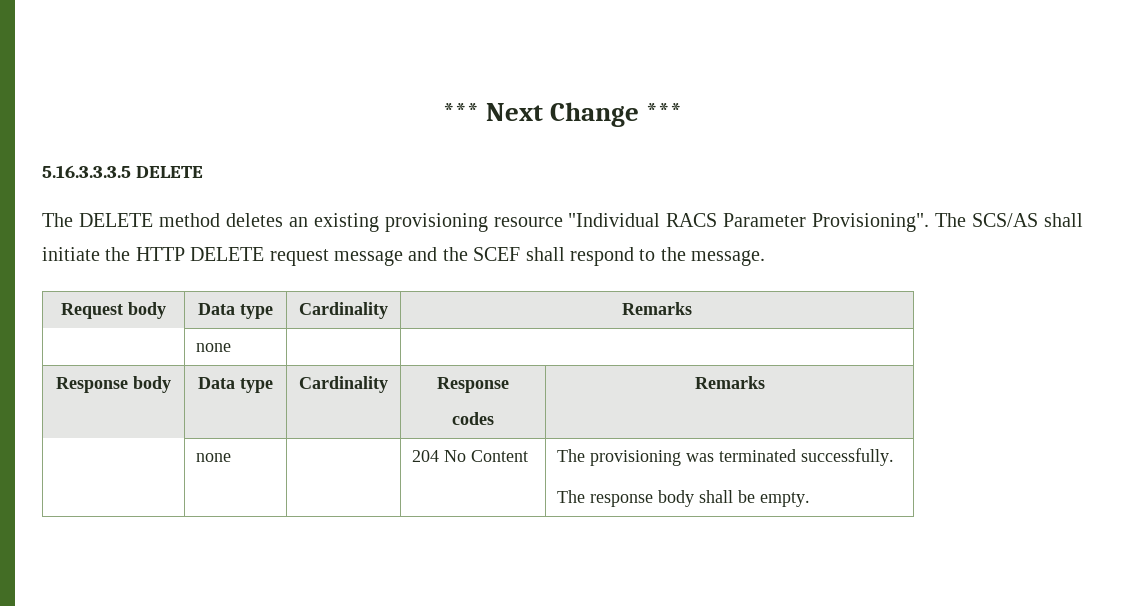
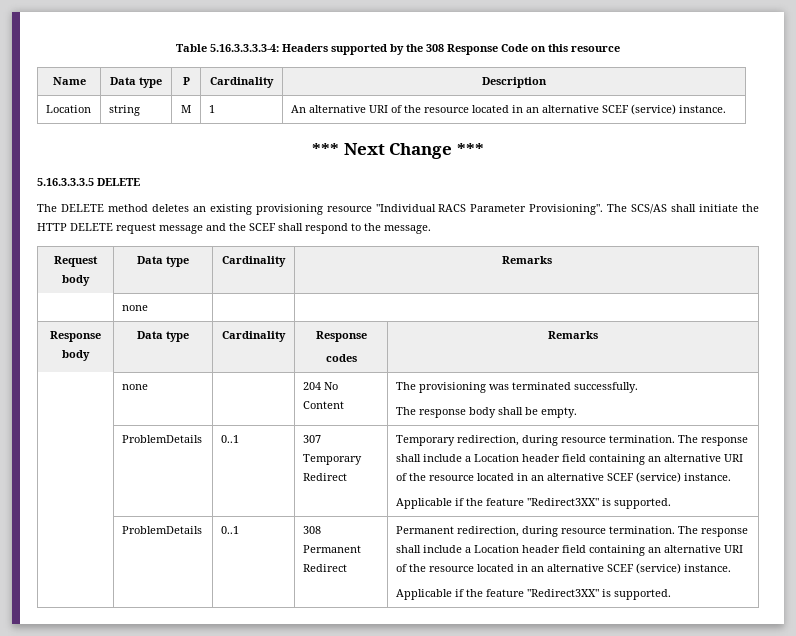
+ Table 5.16.3.3.3.3-4: Headers supported by the 308 Response Code on this resource
+ Name | Data type | P | Cardinality | Description
+ Location | string | M | 1 | An alternative URI of the resource located in an alternative SCEF (service) instance.
+ | ProblemDetails | 0..1 | 307 Temporary Redirect | Temporary redirection, during resource termination. The response shall include a Location header field containing an alternative URI of the resource located in an alternative SCEF (service) instance.
+ Applicable if the feature "Redirect3XX" is supported.
+ | ProblemDetails | 0..1 | 308 Permanent Redirect | Permanent redirection, during resource termination. The response shall include a Location header field containing an alternative URI of the resource located in an alternative SCEF (service) instance.
+ Applicable if the feature "Redirect3XX" is supported.

